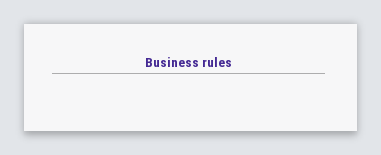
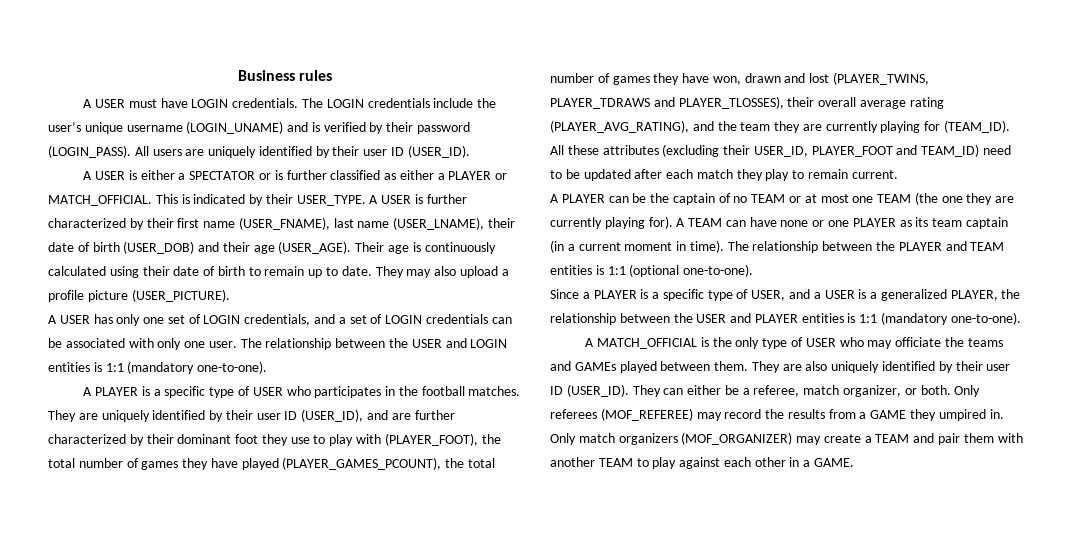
+ A USER must have LOGIN credentials. The LOGIN credentials include the user’s unique username (LOGIN_UNAME) and is verified by their password (LOGIN_PASS). All users are uniquely identified by their user ID (USER_ID).
+ A USER is either a SPECTATOR or is further classified as either a PLAYER or MATCH_OFFICIAL. This is indicated by their USER_TYPE. A USER is further characterized by their first name (USER_FNAME), last name (USER_LNAME), their date of birth (USER_DOB) and their age (USER_AGE). Their age is continuously calculated using their date of birth to remain up to date. They may also upload a profile picture (USER_PICTURE).
+ A USER has only one set of LOGIN credentials, and a set of LOGIN credentials can be associated with only one user. The relationship between the USER and LOGIN entities is 1:1 (mandatory one-to-one).
+ A PLAYER is a specific type of USER who participates in the football matches. They are uniquely identified by their user ID (USER_ID), and are further characterized by their dominant foot they use to play with (PLAYER_FOOT), the total number of games they have played (PLAYER_GAMES_PCOUNT), the total number of games they have won, drawn and lost (PLAYER_TWINS, PLAYER_TDRAWS and PLAYER_TLOSSES), their overall average rating (PLAYER_AVG_RATING), and the team they are currently playing for (TEAM_ID). All these attributes (excluding their USER_ID, PLAYER_FOOT and TEAM_ID) need to be updated after each match they play to remain current.
+ A PLAYER can be the captain of no TEAM or at most one TEAM (the one they are currently playing for). A TEAM can have none or one PLAYER as its team captain (in a current moment in time). The relationship between the PLAYER and TEAM entities is 1:1 (optional one-to-one).
+ Since a PLAYER is a specific type of USER, and a USER is a generalized PLAYER, the relationship between the USER and PLAYER entities is 1:1 (mandatory one-to-one).
+ A MATCH_OFFICIAL is the only type of USER who may officiate the teams and GAMEs played between them. They are also uniquely identified by their user ID (USER_ID). They can either be a referee, match organizer, or both. Only referees (MOF_REFEREE) may record the results from a GAME they umpired in. Only match organizers (MOF_ORGANIZER) may create a TEAM and pair them with another TEAM to play against each other in a GAME.

